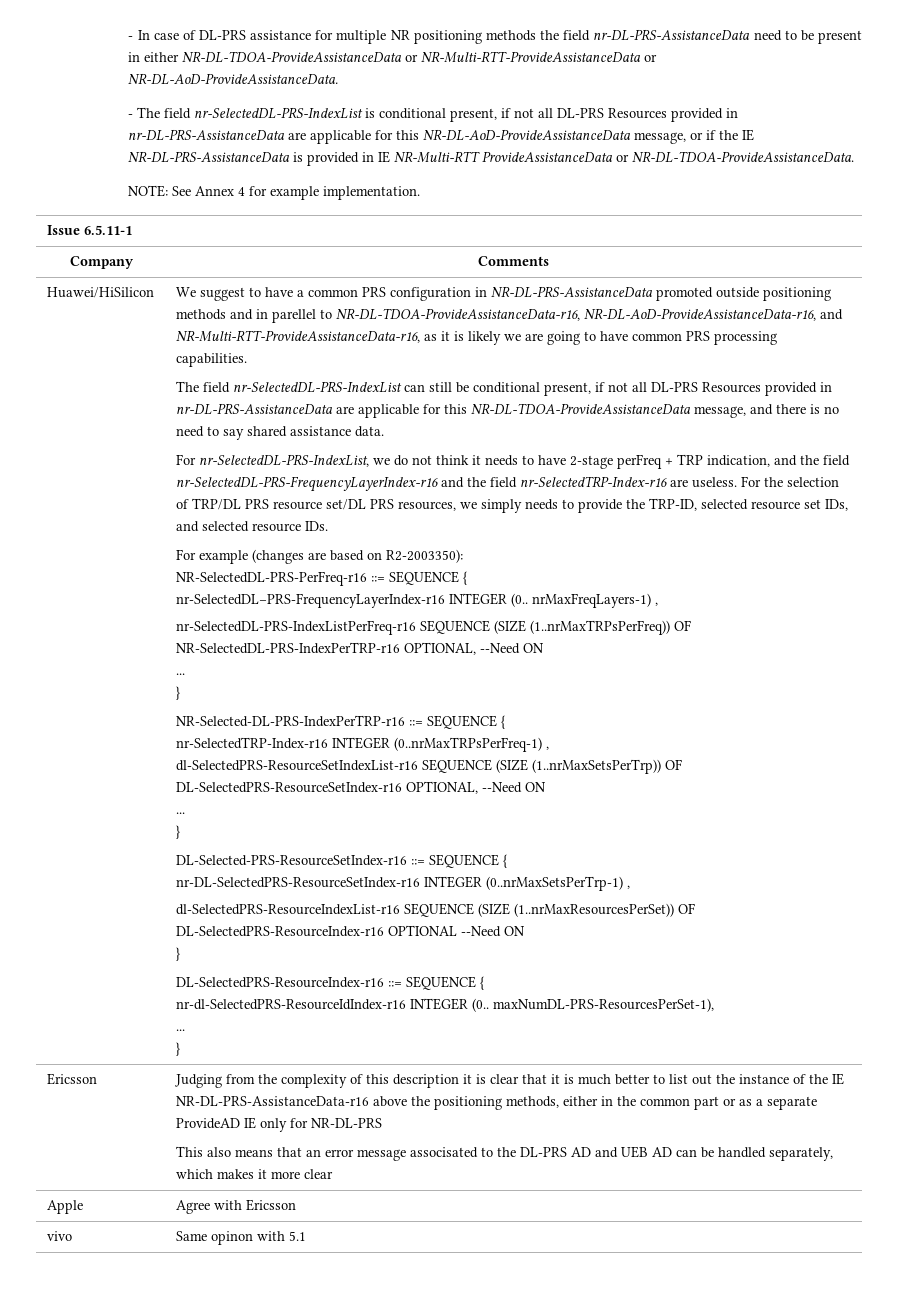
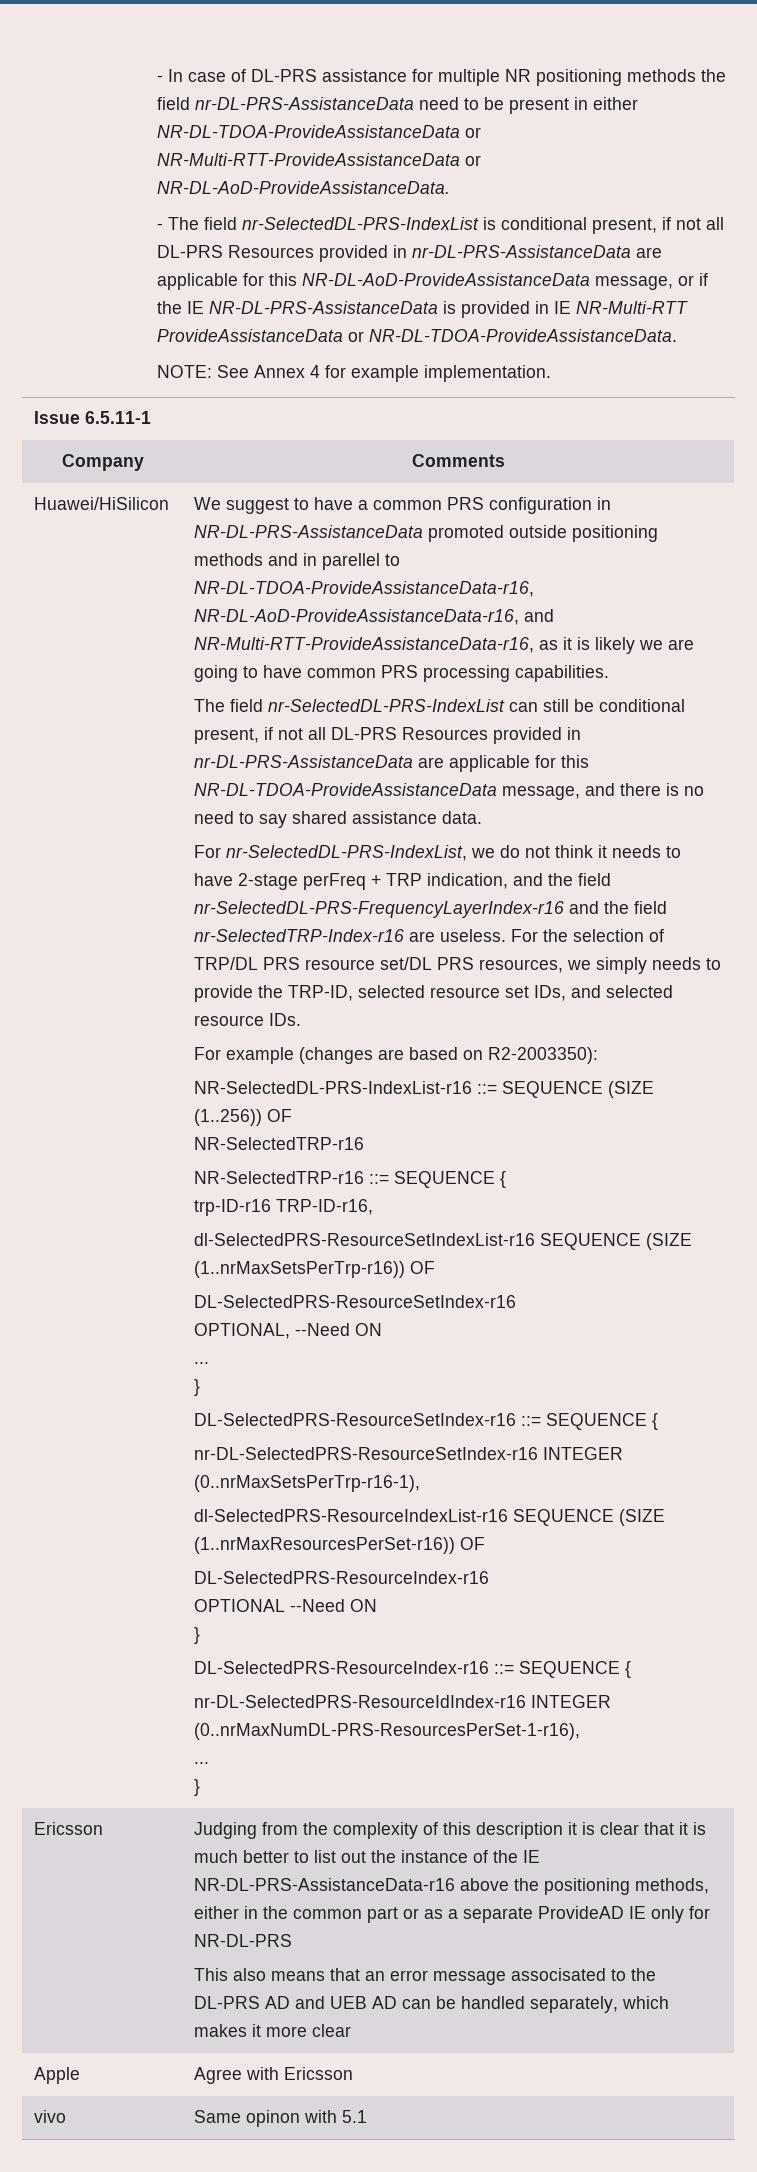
- NR-SelectedDL-PRS-PerFreq-r16 ::= SEQUENCE {
- nr-SelectedDL–PRS-FrequencyLayerIndex-r16 INTEGER (0.. nrMaxFreqLayers-1) ,
- nr-SelectedDL-PRS-IndexListPerFreq-r16 SEQUENCE (SIZE (1..nrMaxTRPsPerFreq)) OF NR-SelectedDL-PRS-IndexPerTRP-r16 OPTIONAL, --Need ON
+ NR-SelectedDL-PRS-IndexList-r16 ::= SEQUENCE (SIZE (1..256)) OF
+ NR-SelectedTRP-r16
+ NR-SelectedTRP-r16 ::= SEQUENCE {
+ trp-ID-r16 TRP-ID-r16,
+ dl-SelectedPRS-ResourceSetIndexList-r16 SEQUENCE (SIZE (1..nrMaxSetsPerTrp-r16)) OF
+ DL-SelectedPRS-ResourceSetIndex-r16
+ OPTIONAL, --Need ON
  ...
  }
- NR-Selected-DL-PRS-IndexPerTRP-r16 ::= SEQUENCE {
- nr-SelectedTRP-Index-r16 INTEGER (0..nrMaxTRPsPerFreq-1) ,
- dl-SelectedPRS-ResourceSetIndexList-r16 SEQUENCE (SIZE (1..nrMaxSetsPerTrp)) OF DL-SelectedPRS-ResourceSetIndex-r16 OPTIONAL, --Need ON
- ...
- }
- DL-Selected-PRS-ResourceSetIndex-r16 ::= SEQUENCE {
+ DL-SelectedPRS-ResourceSetIndex-r16 ::= SEQUENCE {
- nr-DL-SelectedPRS-ResourceSetIndex-r16 INTEGER (0..nrMaxSetsPerTrp-1) ,
+ nr-DL-SelectedPRS-ResourceSetIndex-r16 INTEGER (0..nrMaxSetsPerTrp-r16-1),
- dl-SelectedPRS-ResourceIndexList-r16 SEQUENCE (SIZE (1..nrMaxResourcesPerSet)) OF DL-SelectedPRS-ResourceIndex-r16 OPTIONAL --Need ON
+ dl-SelectedPRS-ResourceIndexList-r16 SEQUENCE (SIZE (1..nrMaxResourcesPerSet-r16)) OF
+ DL-SelectedPRS-ResourceIndex-r16
+ OPTIONAL --Need ON
- nr-dl-SelectedPRS-ResourceIdIndex-r16 INTEGER (0.. maxNumDL-PRS-ResourcesPerSet-1),
+ nr-DL-SelectedPRS-ResourceIdIndex-r16 INTEGER (0..nrMaxNumDL-PRS-ResourcesPerSet-1-r16),

